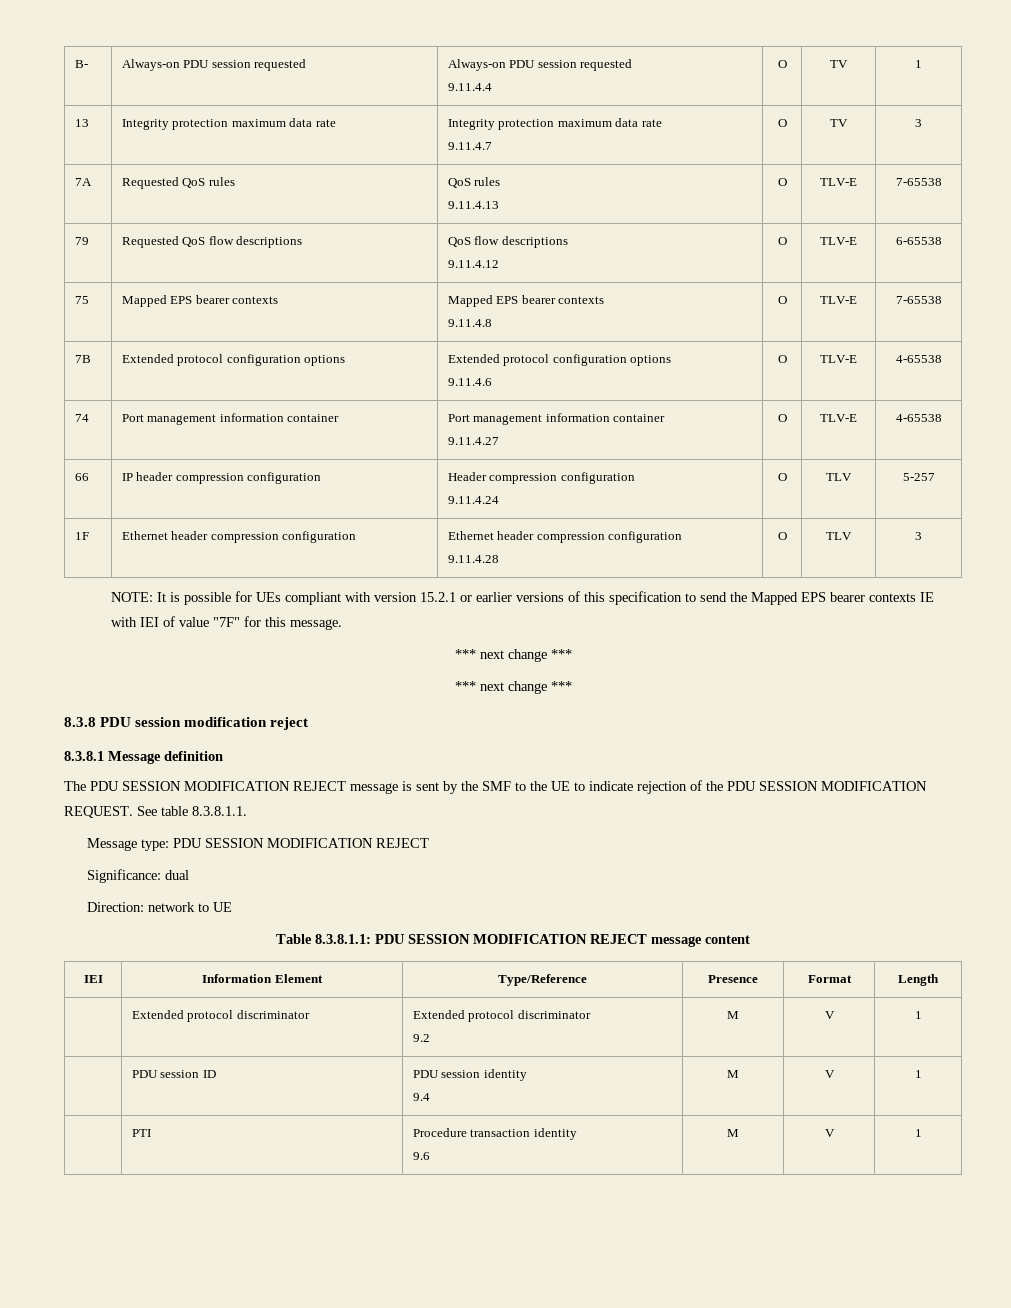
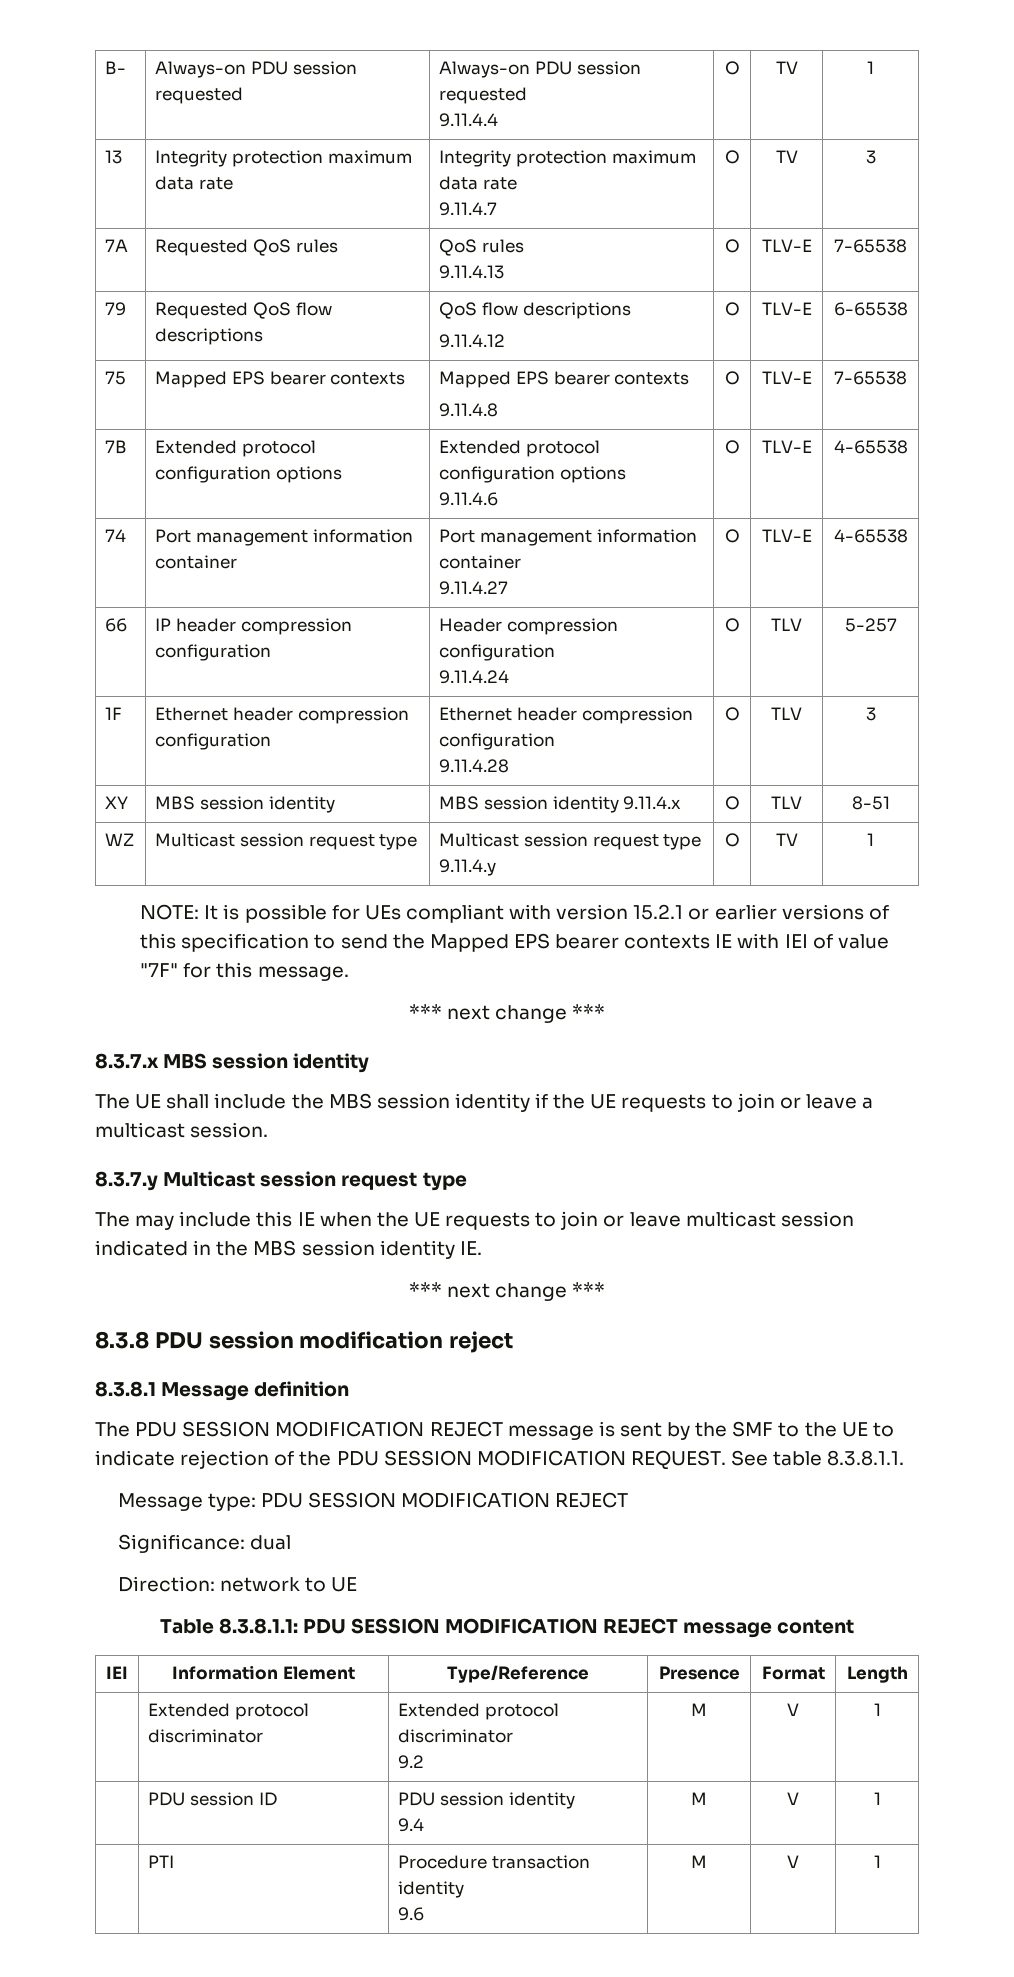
+ XY | MBS session identity | MBS session identity 9.11.4.x | O | TLV | 8-51
+ WZ | Multicast session request type | Multicast session request type 9.11.4.y | O | TV | 1
+ 8.3.7.x MBS session identity
+ The UE shall include the MBS session identity if the UE requests to join or leave a multicast session.
+ 8.3.7.y Multicast session request type
+ The may include this IE when the UE requests to join or leave multicast session indicated in the MBS session identity IE.

